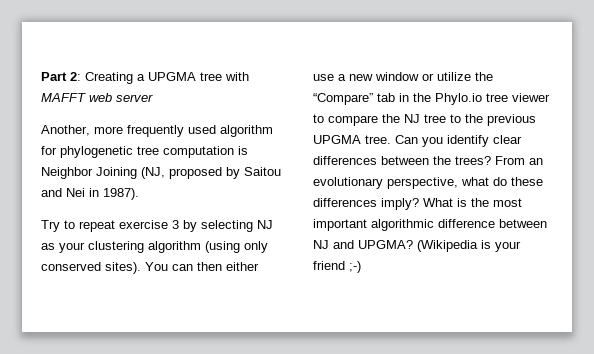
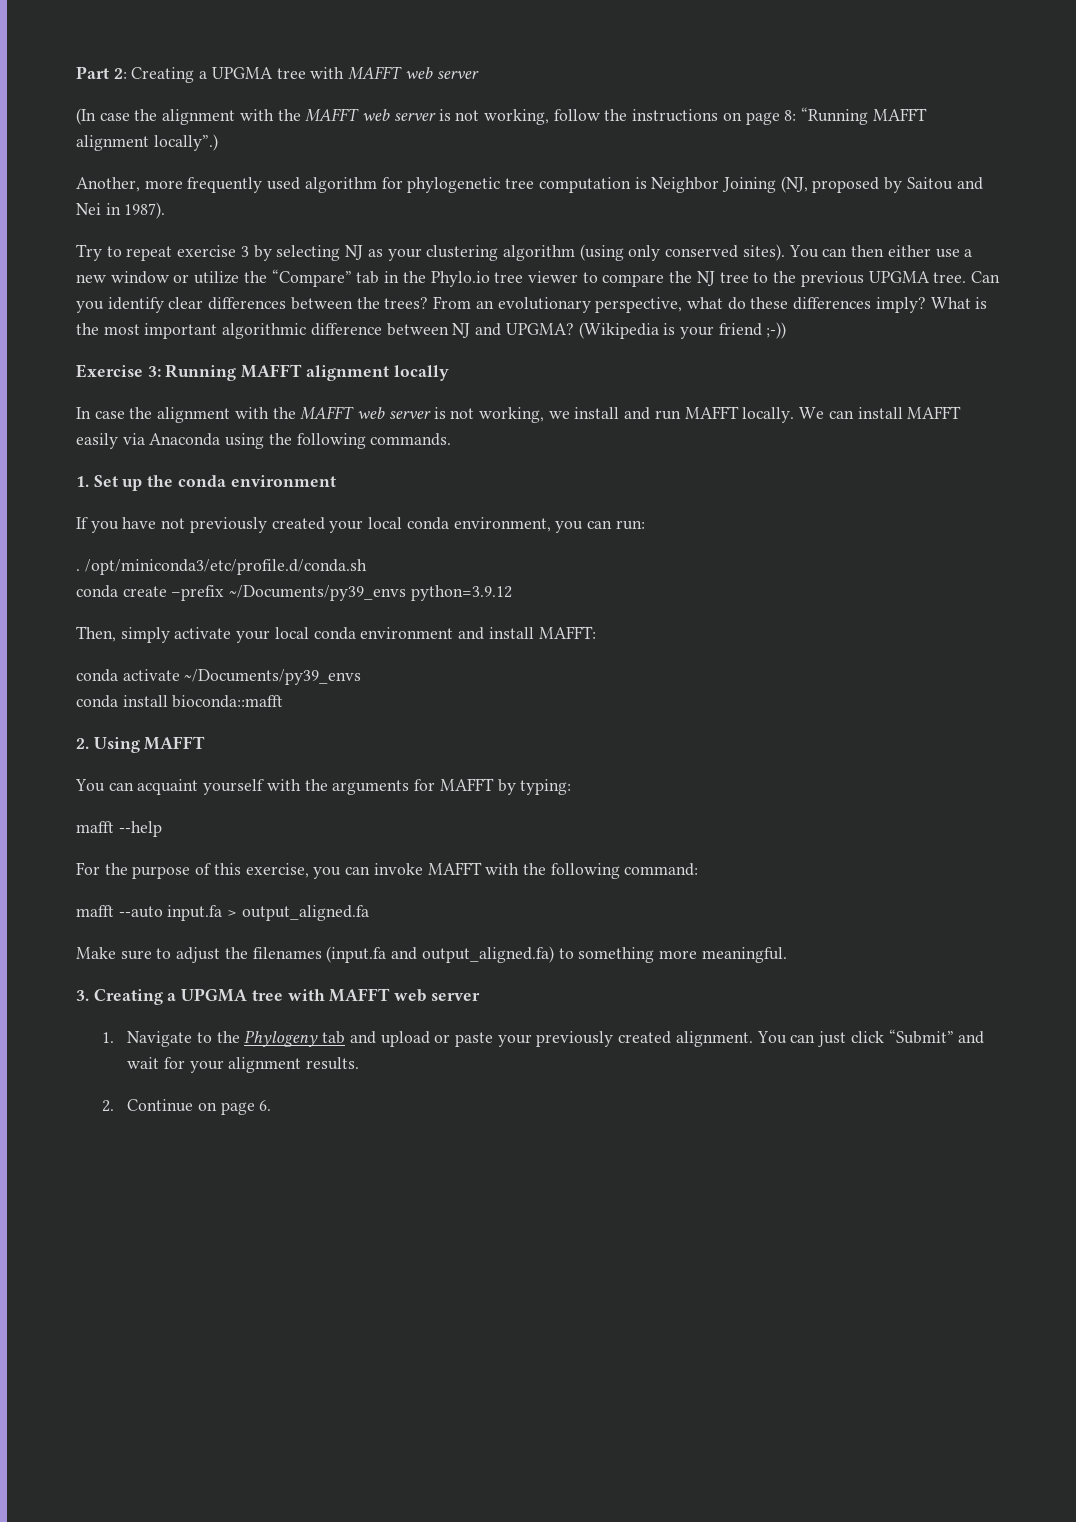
+ (In case the alignment with the MAFFT web server is not working, follow the instructions on page 8: “Running MAFFT alignment locally”.)
- (Wikipedia is your friend ;-)
+ (Wikipedia is your friend ;-))
+ Exercise 3: Running MAFFT alignment locally
+ In case the alignment with the MAFFT web server is not working, we install and run MAFFT locally. We can install MAFFT easily via Anaconda using the following commands.
+ 1. Set up the conda environment
+ If you have not previously created your local conda environment, you can run:
+ . /opt/miniconda3/etc/profile.d/conda.sh
+ conda create –prefix ~/Documents/py39_envs python=3.9.12
+ Then, simply activate your local conda environment and install MAFFT:
+ conda activate ~/Documents/py39_envs
+ conda install bioconda::mafft
+ 2. Using MAFFT
+ You can acquaint yourself with the arguments for MAFFT by typing:
+ mafft --help
+ For the purpose of this exercise, you can invoke MAFFT with the following command:
+ mafft --auto input.fa > output_aligned.fa
+ Make sure to adjust the filenames (input.fa and output_aligned.fa) to something more meaningful.
+ 3. Creating a UPGMA tree with MAFFT web server
+ 1. Navigate to the Phylogeny tab and upload or paste your previously created alignment. You can just click “Submit” and wait for your alignment results.
+ 2. Continue on page 6.

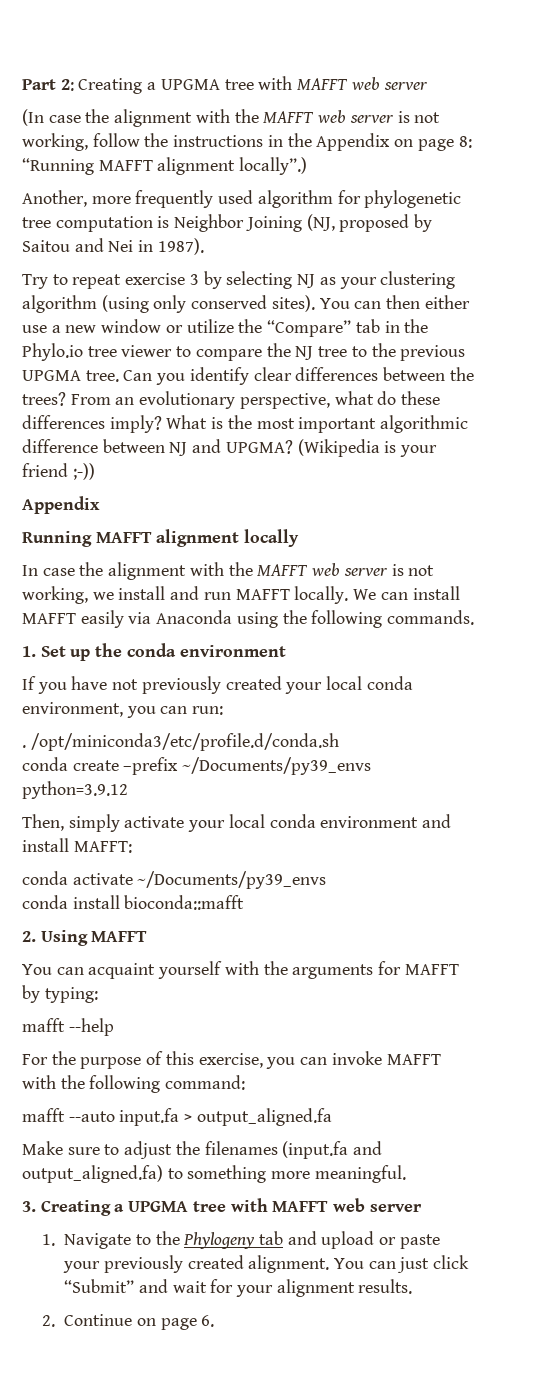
- (In case the alignment with the MAFFT web server is not working, follow the instructions on page 8: “Running MAFFT alignment locally”.)
+ (In case the alignment with the MAFFT web server is not working, follow the instructions in the Appendix on page 8: “Running MAFFT alignment locally”.)
  (Wikipedia is your friend ;-))
- Exercise 3: Running MAFFT alignment locally
+ Appendix
+ Running MAFFT alignment locally

